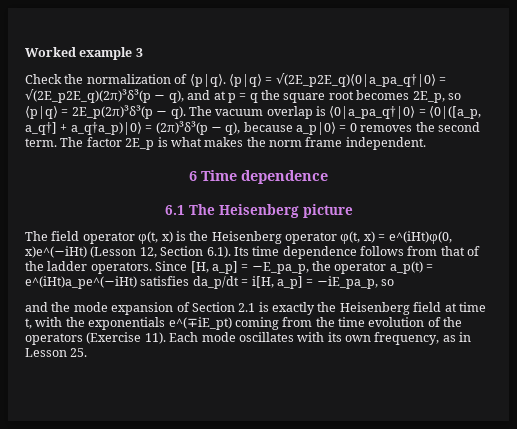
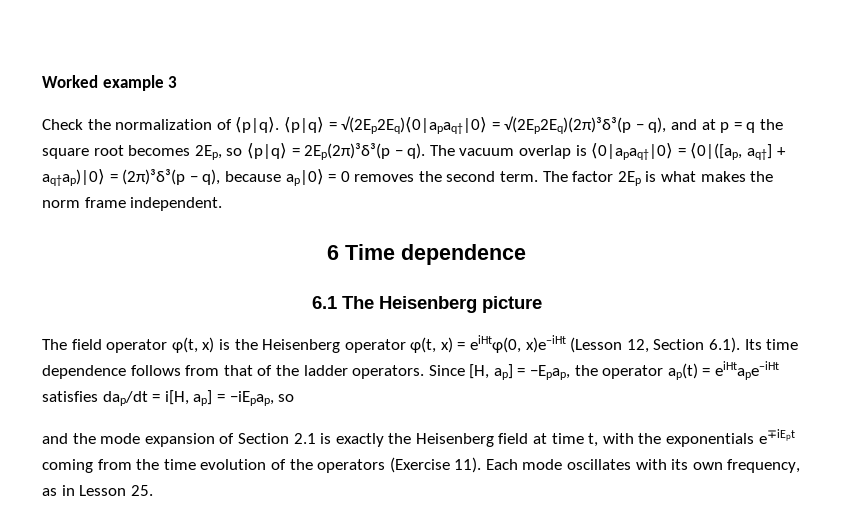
- ⟨p|q⟩ = √(2E_p2E_q)⟨0|a_pa_q†|0⟩ = √(2E_p2E_q)(2π)³δ³(p − q), and at p = q the square root becomes 2E_p, so ⟨p|q⟩ = 2E_p(2π)³δ³(p − q).
+ ⟨p|q⟩ = √(2Ep2Eq)⟨0|apaq†|0⟩ = √(2Ep2Eq)(2π)³δ³(p − q), and at p = q the square root becomes 2Ep, so ⟨p|q⟩ = 2Ep(2π)³δ³(p − q).
- The vacuum overlap is ⟨0|a_pa_q†|0⟩ = ⟨0|([a_p, a_q†] + a_q†a_p)|0⟩ = (2π)³δ³(p − q), because a_p|0⟩ = 0 removes the second term.
+ The vacuum overlap is ⟨0|apaq†|0⟩ = ⟨0|([ap, aq†] + aq†ap)|0⟩ = (2π)³δ³(p − q), because ap|0⟩ = 0 removes the second term.
- The factor 2E_p is what makes the norm frame independent.
+ The factor 2Ep is what makes the norm frame independent.
- The field operator φ(t, x) is the Heisenberg operator φ(t, x) = e^(iHt)φ(0, x)e^(−iHt) (Lesson 12, Section 6.1). Its time dependence follows from that of the ladder operators.
+ The field operator φ(t, x) is the Heisenberg operator φ(t, x) = eiHtφ(0, x)e−iHt (Lesson 12, Section 6.1). Its time dependence follows from that of the ladder operators.
- Since [H, a_p] = −E_pa_p, the operator a_p(t) = e^(iHt)a_pe^(−iHt) satisfies da_p/dt = i[H, a_p] = −iE_pa_p, so
+ Since [H, ap] = −Epap, the operator ap(t) = eiHtape−iHt satisfies dap/dt = i[H, ap] = −iEpap, so
- and the mode expansion of Section 2.1 is exactly the Heisenberg field at time t, with the exponentials e^(∓iE_pt) coming from the time evolution of the operators (Exercise 11).
+ and the mode expansion of Section 2.1 is exactly the Heisenberg field at time t, with the exponentials e∓iEₚt coming from the time evolution of the operators (Exercise 11).

